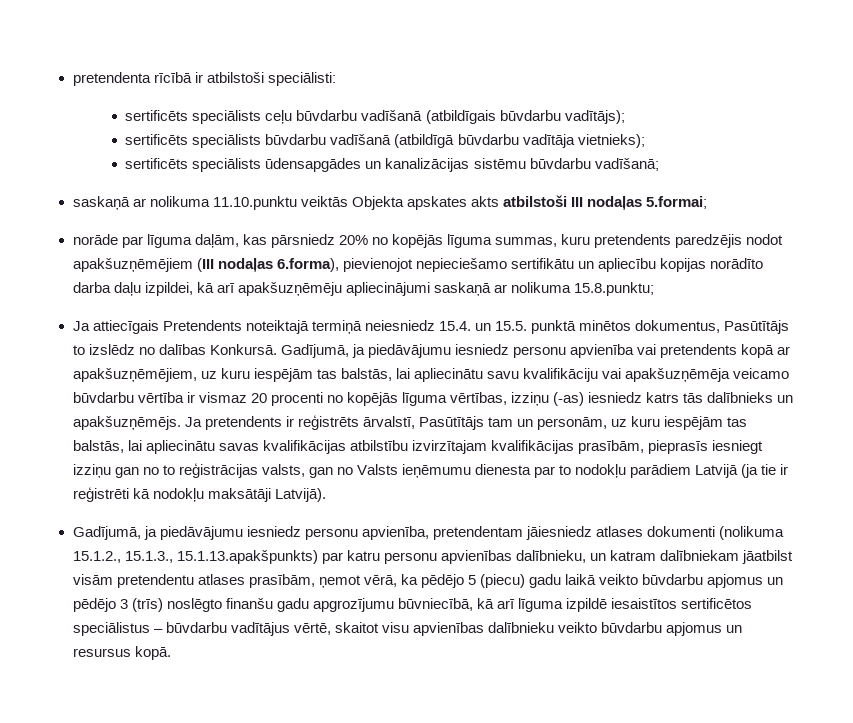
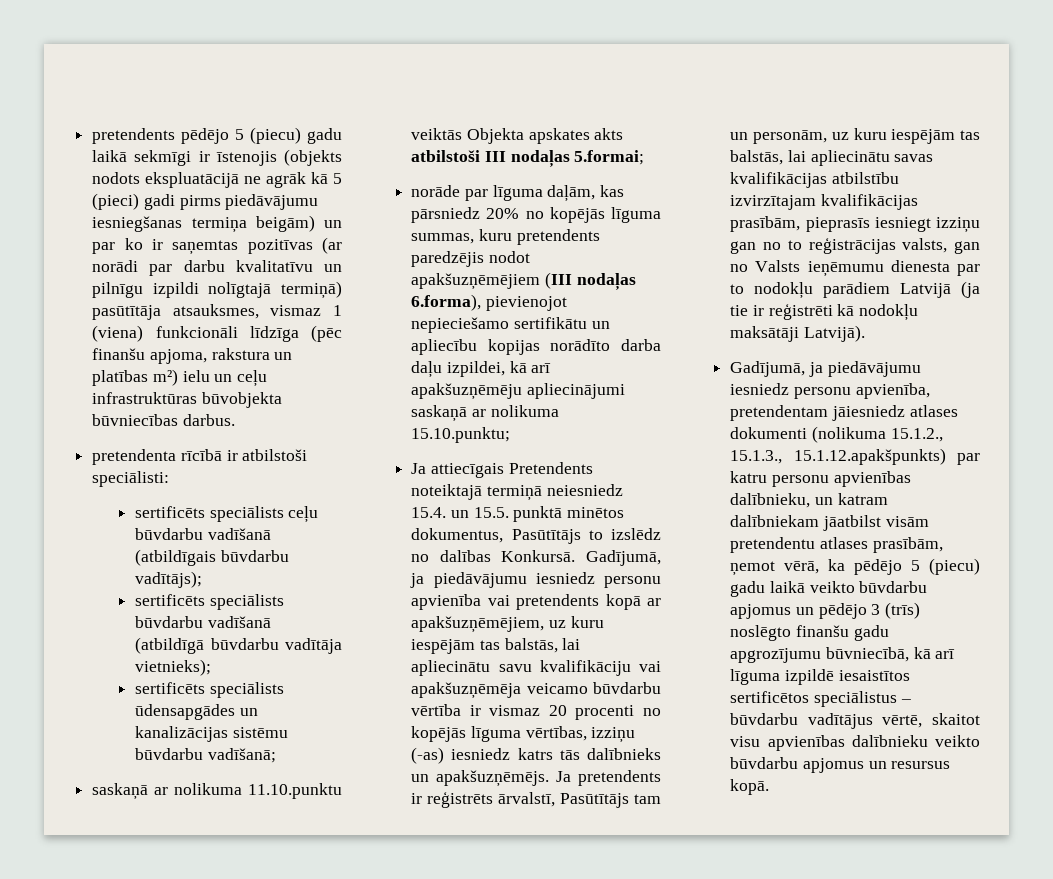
+ pretendents pēdējo 5 (piecu) gadu laikā sekmīgi ir īstenojis (objekts nodots ekspluatācijā ne agrāk kā 5 (pieci) gadi pirms piedāvājumu iesniegšanas termiņa beigām) un par ko ir saņemtas pozitīvas (ar norādi par darbu kvalitatīvu un pilnīgu izpildi nolīgtajā termiņā) pasūtītāja atsauksmes, vismaz 1 (viena) funkcionāli līdzīga (pēc finanšu apjoma, rakstura un platības m²) ielu un ceļu infrastruktūras būvobjekta būvniecības darbus.
- norāde par līguma daļām, kas pārsniedz 20% no kopējās līguma summas, kuru pretendents paredzējis nodot apakšuzņēmējiem (III nodaļas 6.forma), pievienojot nepieciešamo sertifikātu un apliecību kopijas norādīto darba daļu izpildei, kā arī apakšuzņēmēju apliecinājumi saskaņā ar nolikuma 15.8.punktu;
+ norāde par līguma daļām, kas pārsniedz 20% no kopējās līguma summas, kuru pretendents paredzējis nodot apakšuzņēmējiem (III nodaļas 6.forma), pievienojot nepieciešamo sertifikātu un apliecību kopijas norādīto darba daļu izpildei, kā arī apakšuzņēmēju apliecinājumi saskaņā ar nolikuma 15.10.punktu;
- Gadījumā, ja piedāvājumu iesniedz personu apvienība, pretendentam jāiesniedz atlases dokumenti (nolikuma 15.1.2., 15.1.3., 15.1.13.apakšpunkts) par katru personu apvienības dalībnieku, un katram dalībniekam jāatbilst visām pretendentu atlases prasībām, ņemot vērā, ka pēdējo 5 (piecu) gadu laikā veikto būvdarbu apjomus un pēdējo 3 (trīs) noslēgto finanšu gadu apgrozījumu būvniecībā, kā arī līguma izpildē iesaistītos sertificētos speciālistus – būvdarbu vadītājus vērtē, skaitot visu apvienības dalībnieku veikto būvdarbu apjomus un resursus kopā.
+ Gadījumā, ja piedāvājumu iesniedz personu apvienība, pretendentam jāiesniedz atlases dokumenti (nolikuma 15.1.2., 15.1.3., 15.1.12.apakšpunkts) par katru personu apvienības dalībnieku, un katram dalībniekam jāatbilst visām pretendentu atlases prasībām, ņemot vērā, ka pēdējo 5 (piecu) gadu laikā veikto būvdarbu apjomus un pēdējo 3 (trīs) noslēgto finanšu gadu apgrozījumu būvniecībā, kā arī līguma izpildē iesaistītos sertificētos speciālistus – būvdarbu vadītājus vērtē, skaitot visu apvienības dalībnieku veikto būvdarbu apjomus un resursus kopā.

